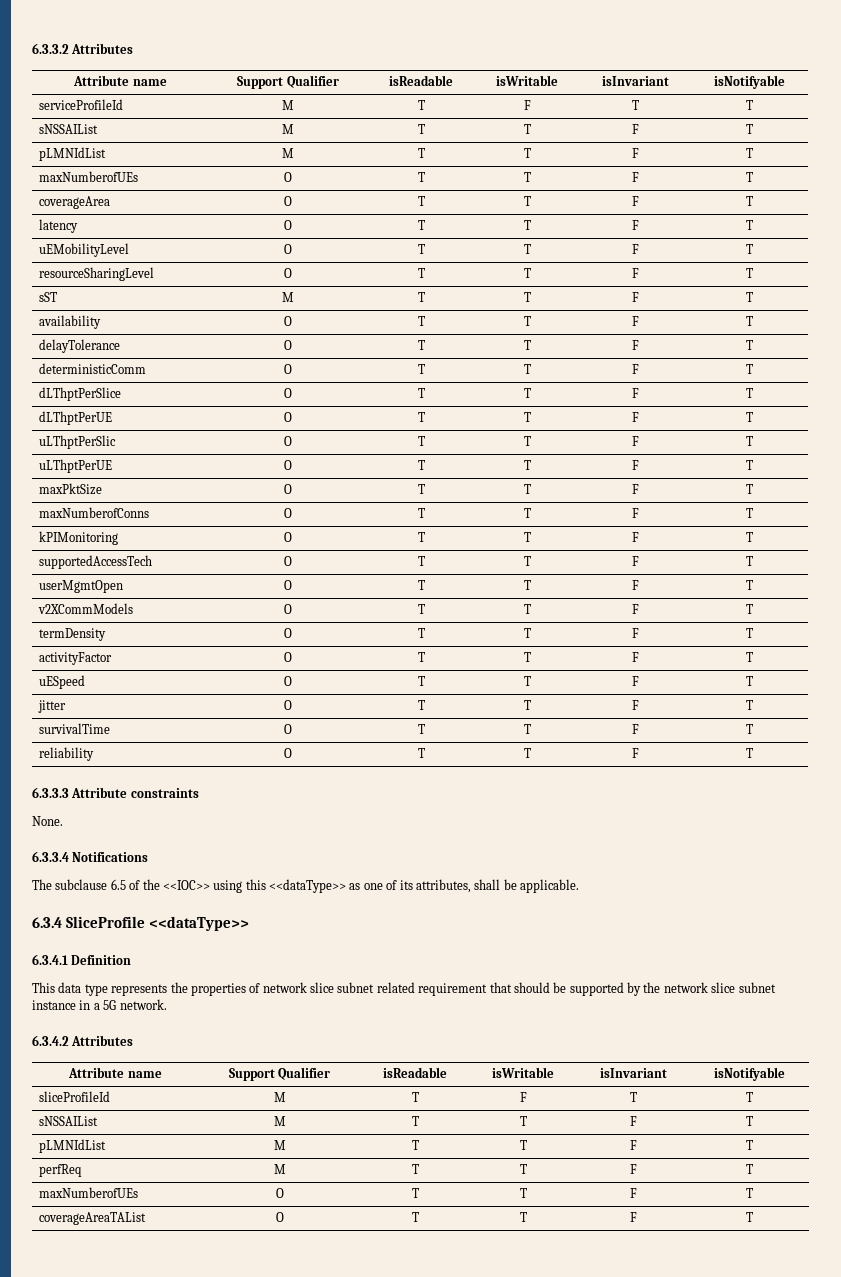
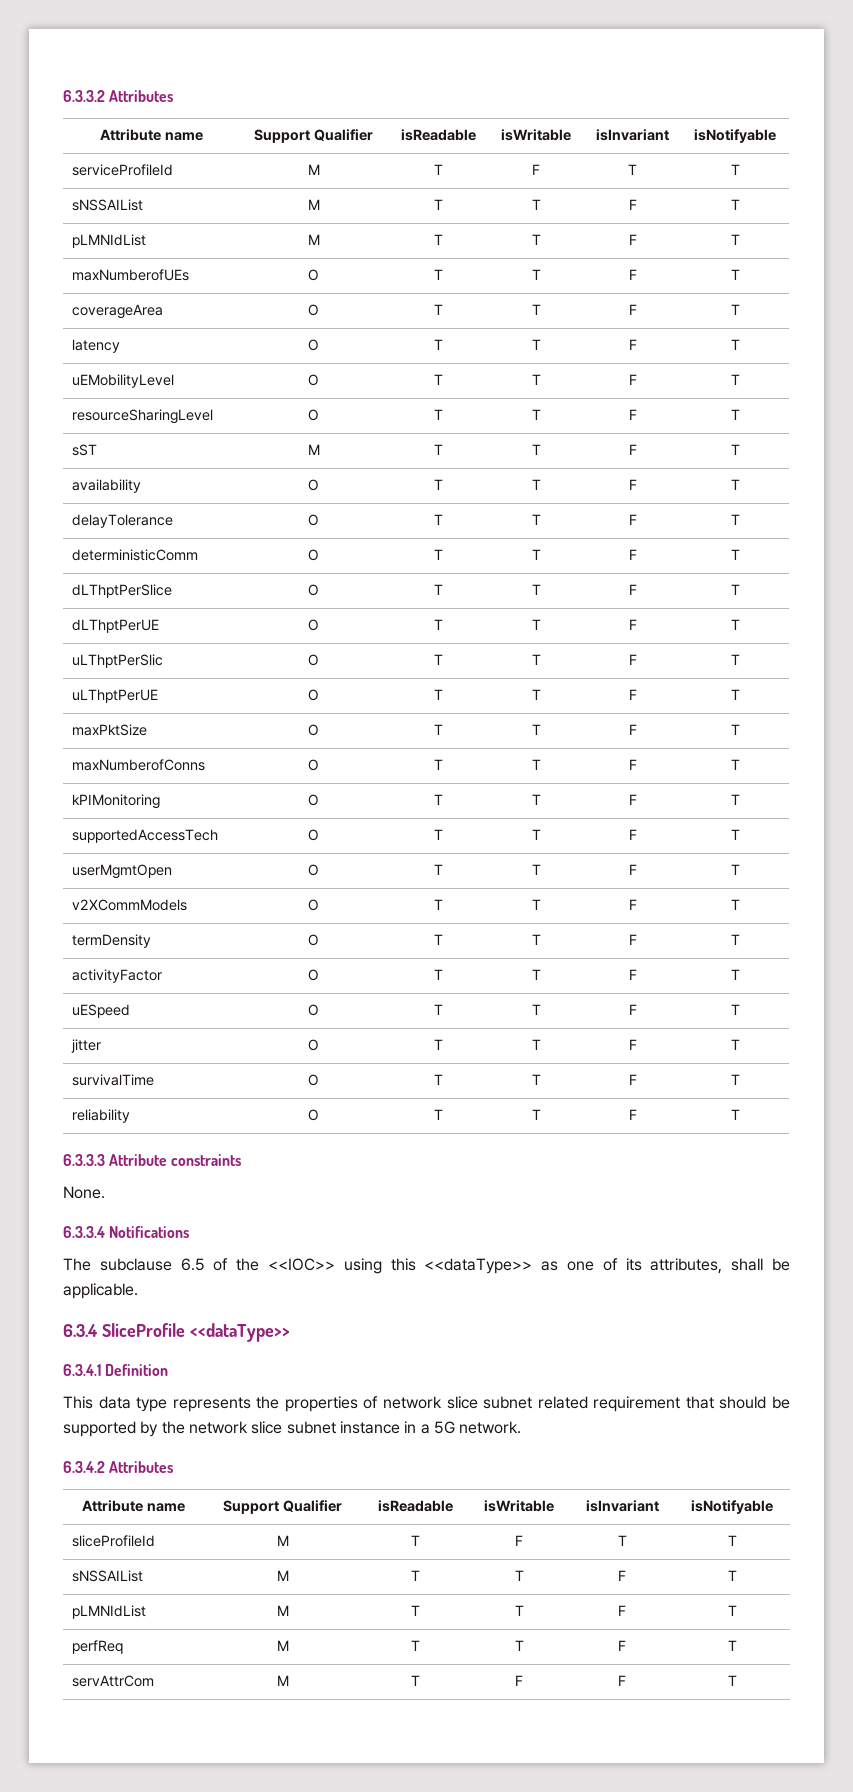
  perfReq | M | T | T | F | T
- maxNumberofUEs | O | T | T | F | T
- coverageAreaTAList | O | T | T | F | T
+ servAttrCom | M | T | F | F | T

